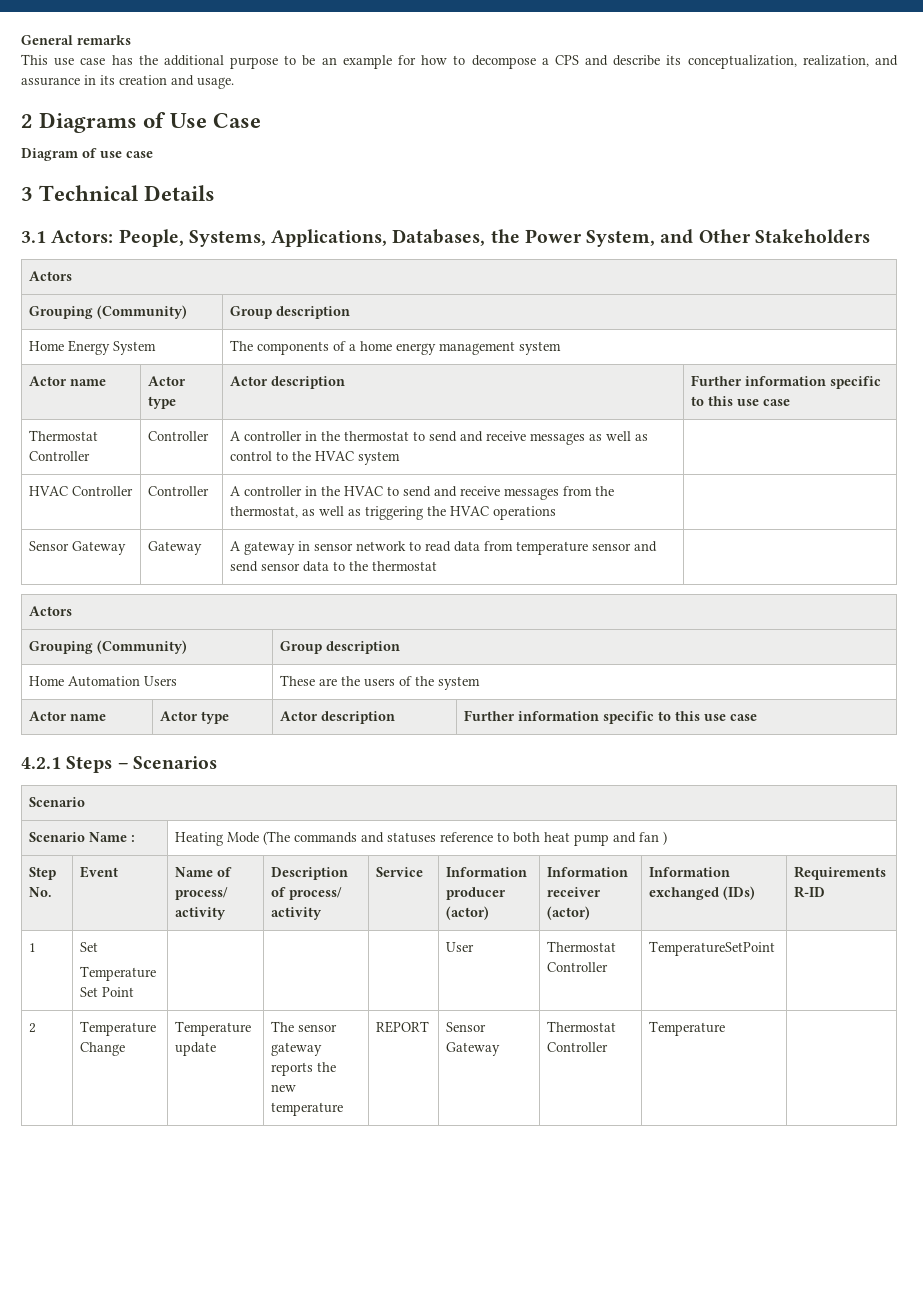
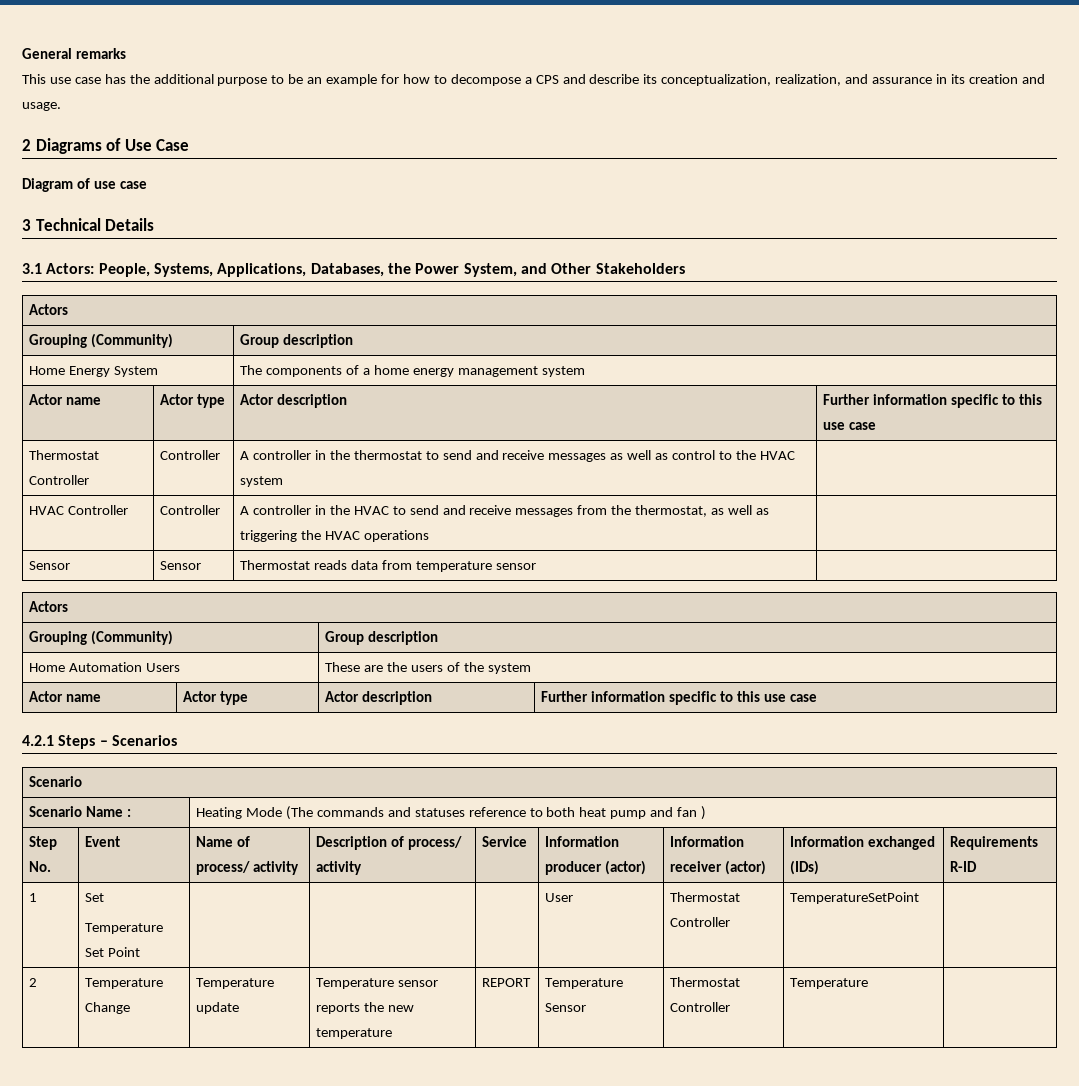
- Sensor Gateway | Gateway | A gateway in sensor network to read data from temperature sensor and send sensor data to the thermostat |
+ Sensor | Sensor | Thermostat reads data from temperature sensor |
- 2 | Temperature Change | Temperature update | The sensor gateway reports the new temperature | REPORT | Sensor Gateway | Thermostat Controller | Temperature |
+ 2 | Temperature Change | Temperature update | Temperature sensor reports the new temperature | REPORT | Temperature Sensor | Thermostat Controller | Temperature |

